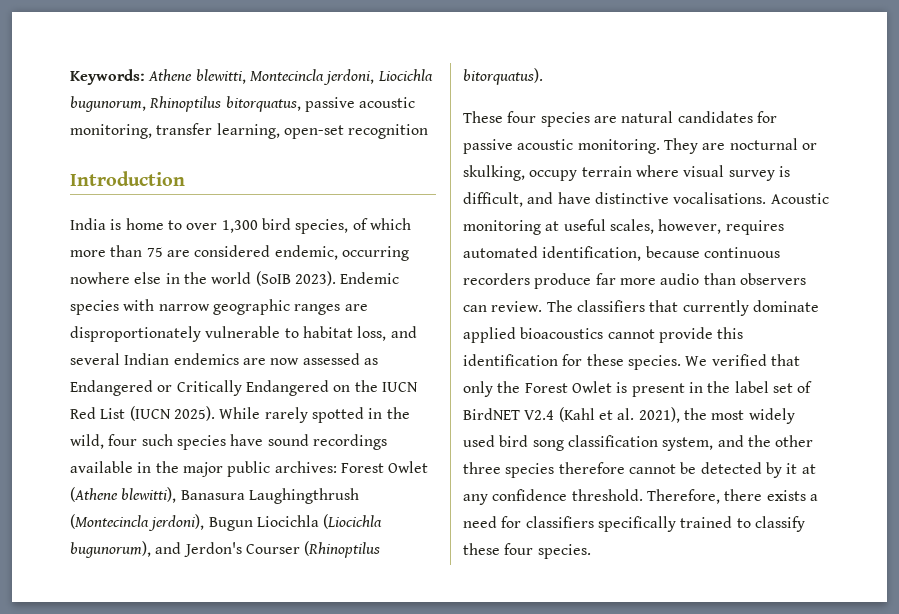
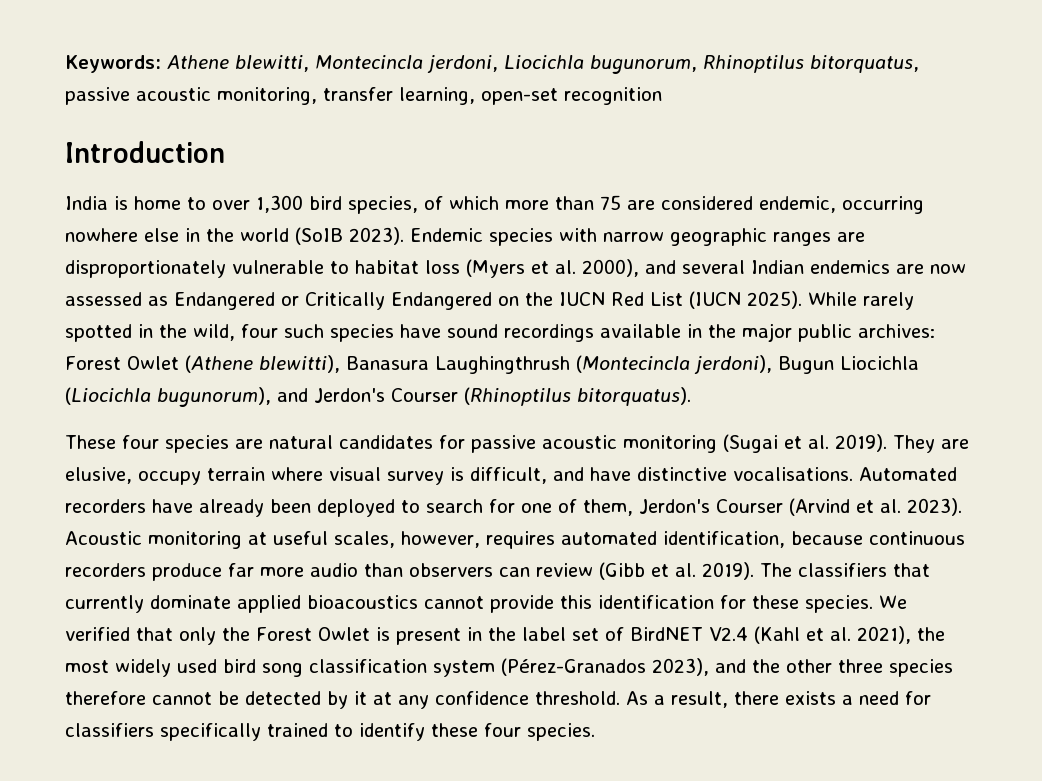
- Endemic species with narrow geographic ranges are disproportionately vulnerable to habitat loss, and several Indian endemics are now assessed as Endangered or Critically Endangered on the IUCN Red List (IUCN 2025).
+ Endemic species with narrow geographic ranges are disproportionately vulnerable to habitat loss (Myers et al. 2000), and several Indian endemics are now assessed as Endangered or Critically Endangered on the IUCN Red List (IUCN 2025).
- These four species are natural candidates for passive acoustic monitoring. They are nocturnal or skulking, occupy terrain where visual survey is difficult, and have distinctive vocalisations.
+ These four species are natural candidates for passive acoustic monitoring (Sugai et al. 2019). They are elusive, occupy terrain where visual survey is difficult, and have distinctive vocalisations.
+ Automated recorders have already been deployed to search for one of them, Jerdon's Courser (Arvind et al. 2023).
- Acoustic monitoring at useful scales, however, requires automated identification, because continuous recorders produce far more audio than observers can review.
+ Acoustic monitoring at useful scales, however, requires automated identification, because continuous recorders produce far more audio than observers can review (Gibb et al. 2019).
- We verified that only the Forest Owlet is present in the label set of BirdNET V2.4 (Kahl et al. 2021), the most widely used bird song classification system, and the other three species therefore cannot be detected by it at any confidence threshold.
+ We verified that only the Forest Owlet is present in the label set of BirdNET V2.4 (Kahl et al. 2021), the most widely used bird song classification system (Pérez-Granados 2023), and the other three species therefore cannot be detected by it at any confidence threshold.
- Therefore, there exists a need for classifiers specifically trained to classify these four species.
+ As a result, there exists a need for classifiers specifically trained to identify these four species.

